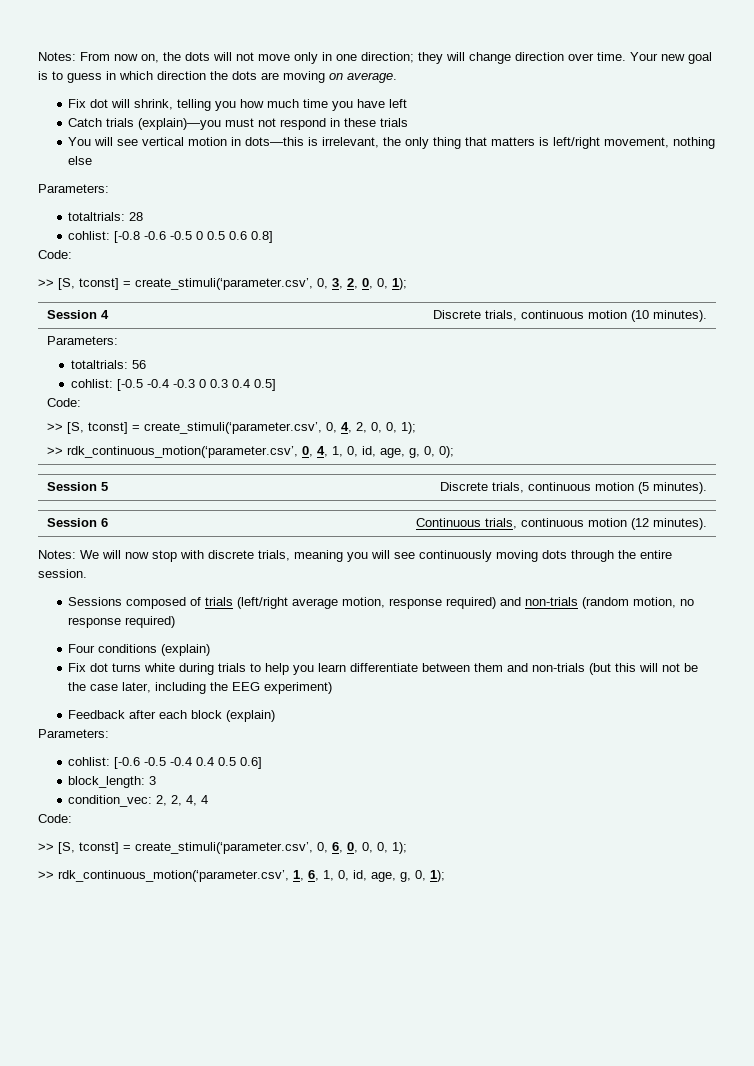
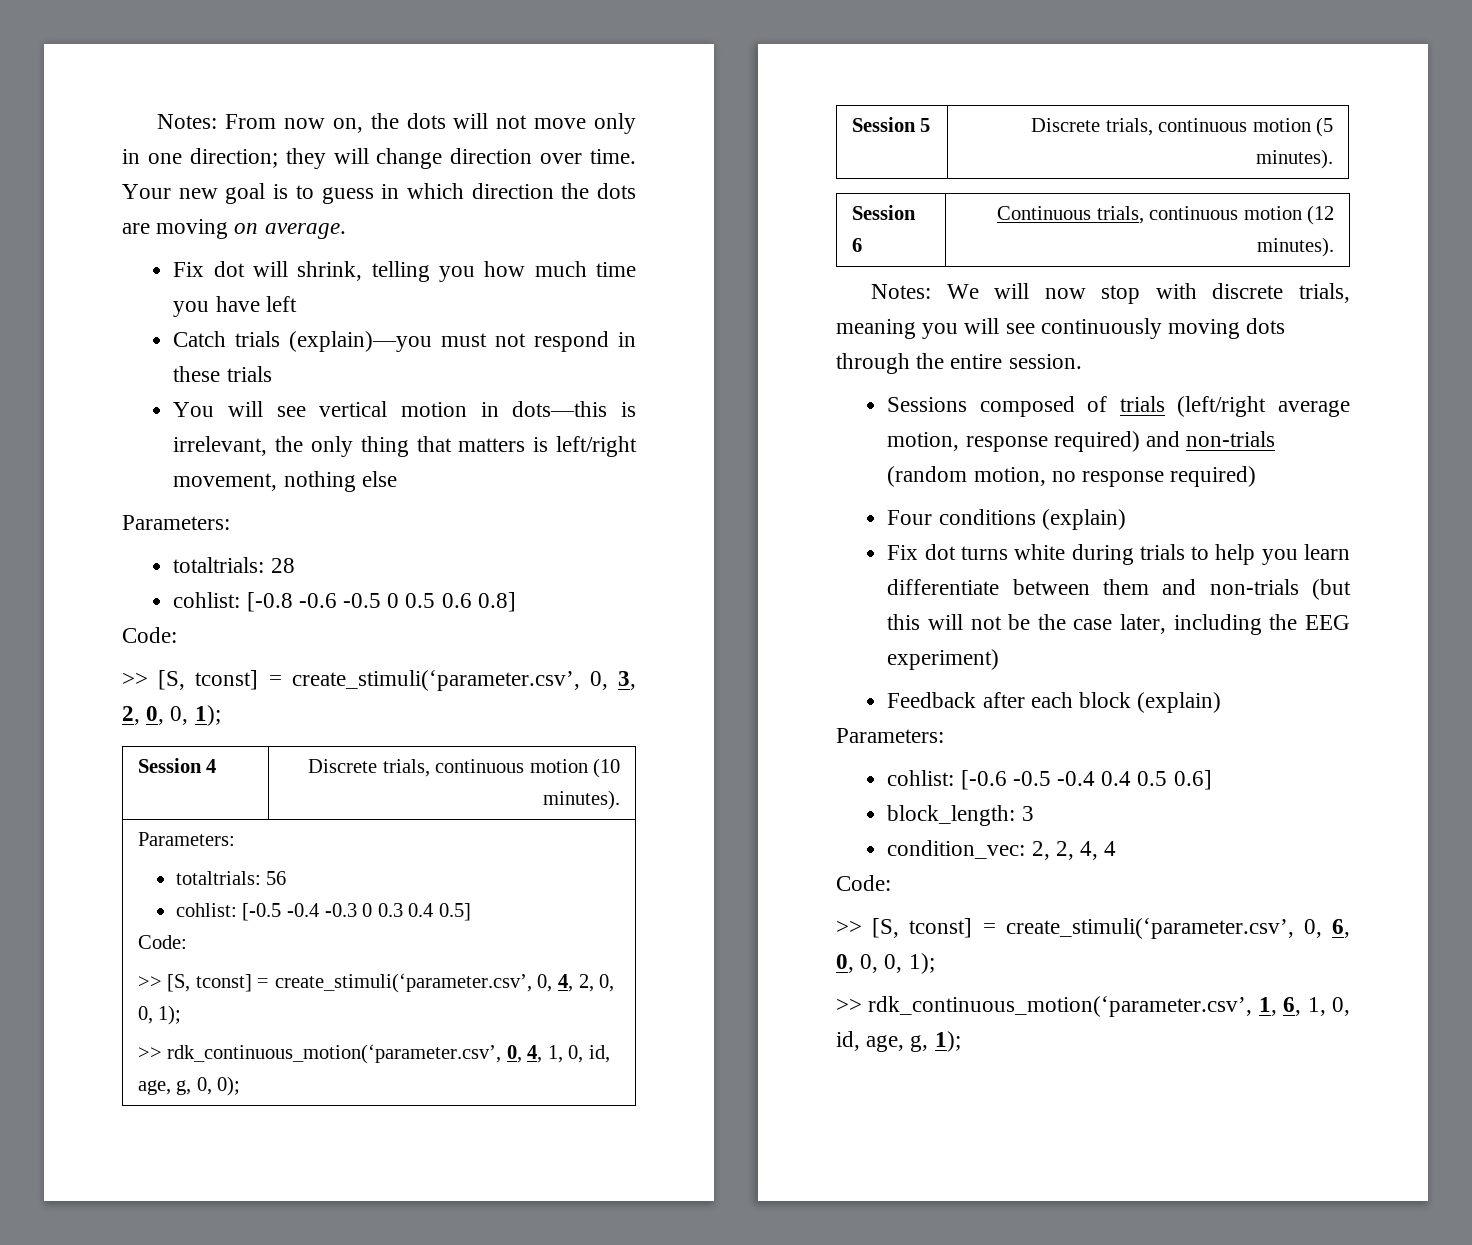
- >> rdk_continuous_motion(‘parameter.csv’, 1, 6, 1, 0, id, age, g, 0, 1);
+ >> rdk_continuous_motion(‘parameter.csv’, 1, 6, 1, 0, id, age, g, 1);

